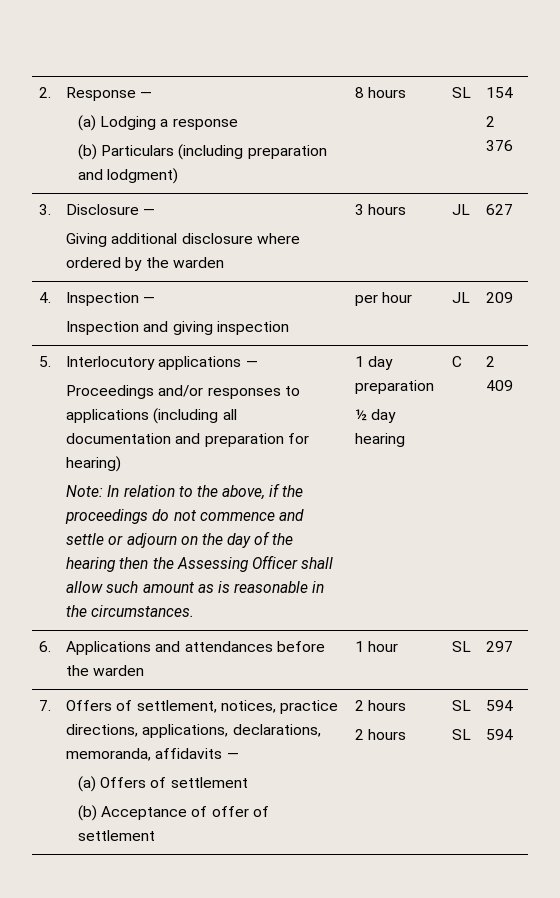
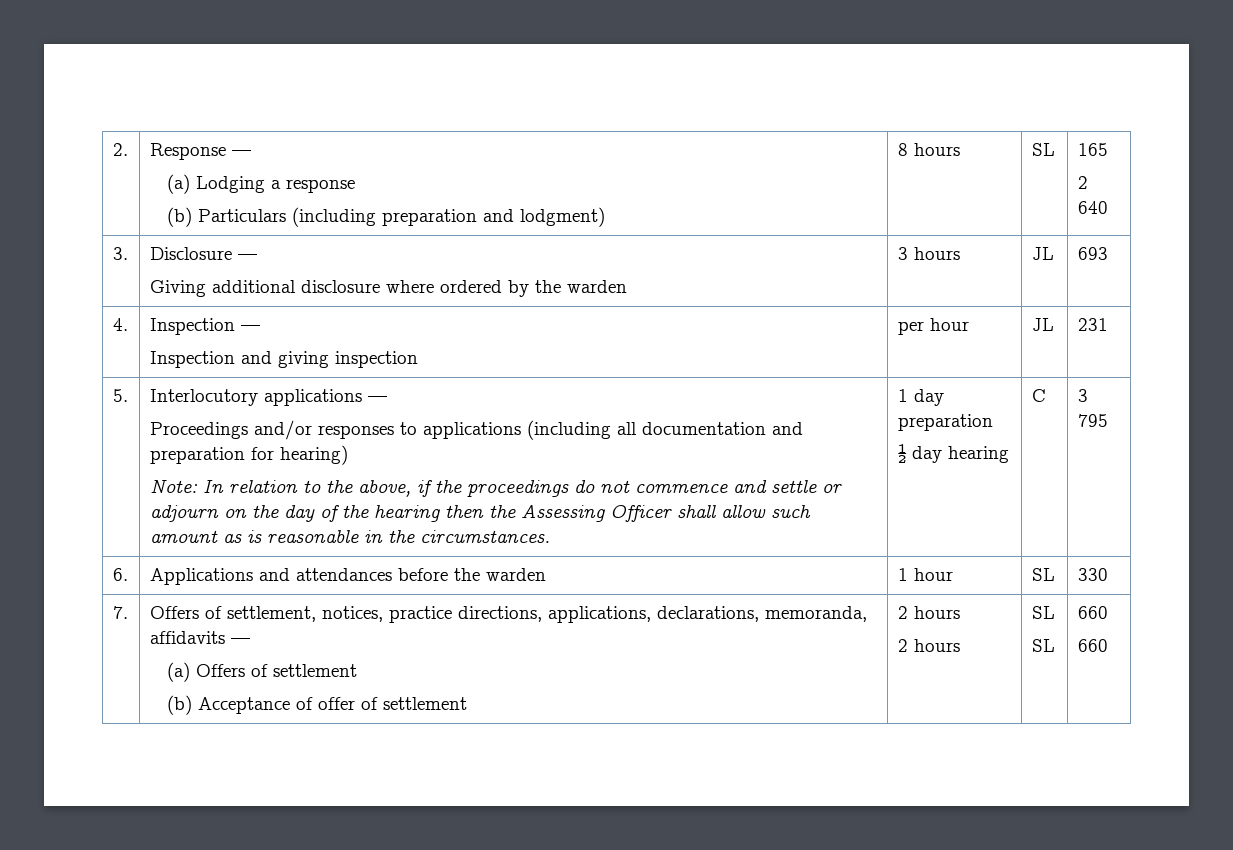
  2. | Response —
  (a) Lodging a response
- (b) Particulars (including preparation and lodgment) | 8 hours | SL | 154
- 2 376
+ (b) Particulars (including preparation and lodgment) | 8 hours | SL | 165
+ 2 640
  3. | Disclosure —
- Giving additional disclosure where ordered by the warden | 3 hours | JL | 627
+ Giving additional disclosure where ordered by the warden | 3 hours | JL | 693
  4. | Inspection —
- Inspection and giving inspection | per hour | JL | 209
+ Inspection and giving inspection | per hour | JL | 231
- 2 409
+ 3 795
- 6. | Applications and attendances before the warden | 1 hour | SL | 297
+ 6. | Applications and attendances before the warden | 1 hour | SL | 330
  7. | Offers of settlement, notices, practice directions, applications, declarations, memoranda, affidavits —
  (a) Offers of settlement
  (b) Acceptance of offer of settlement | 2 hours
  2 hours | SL
- SL | 594
- 594
+ SL | 660
+ 660

